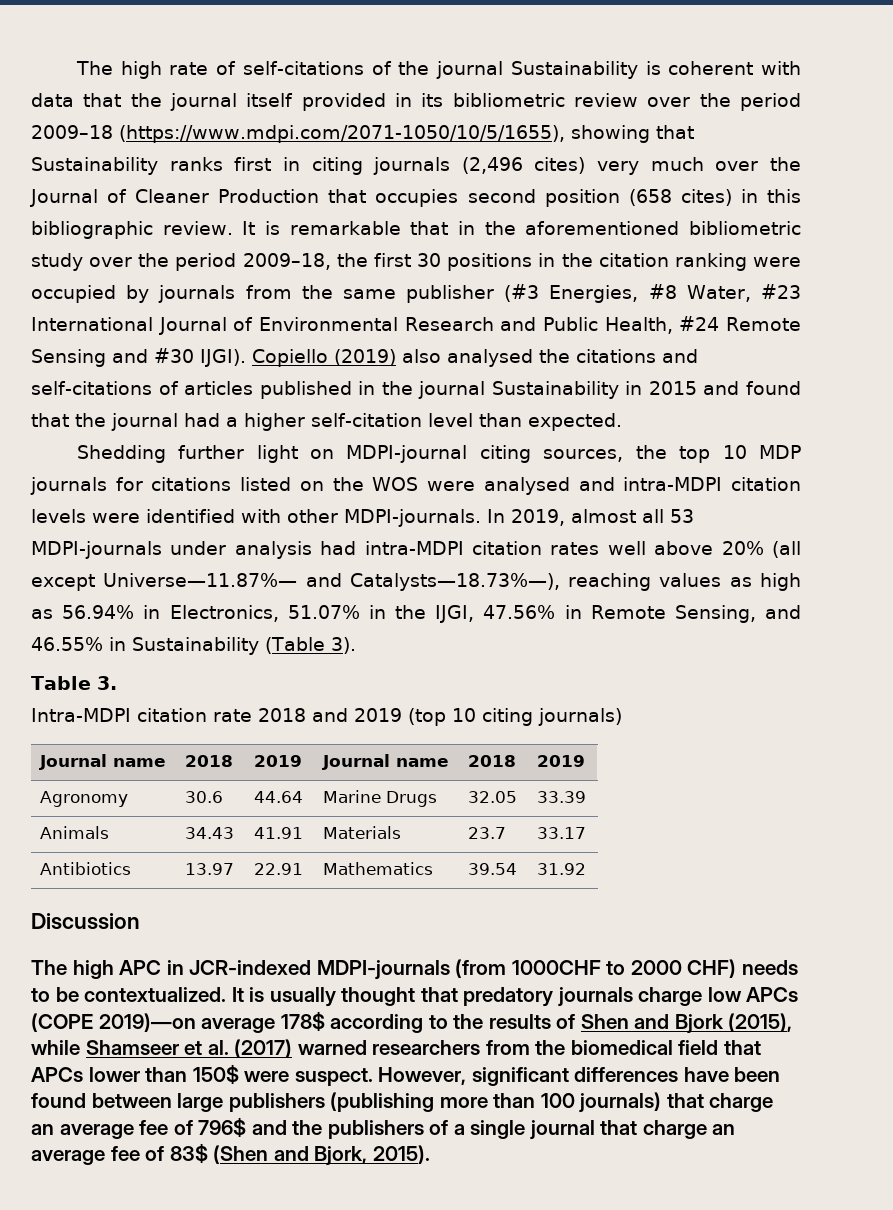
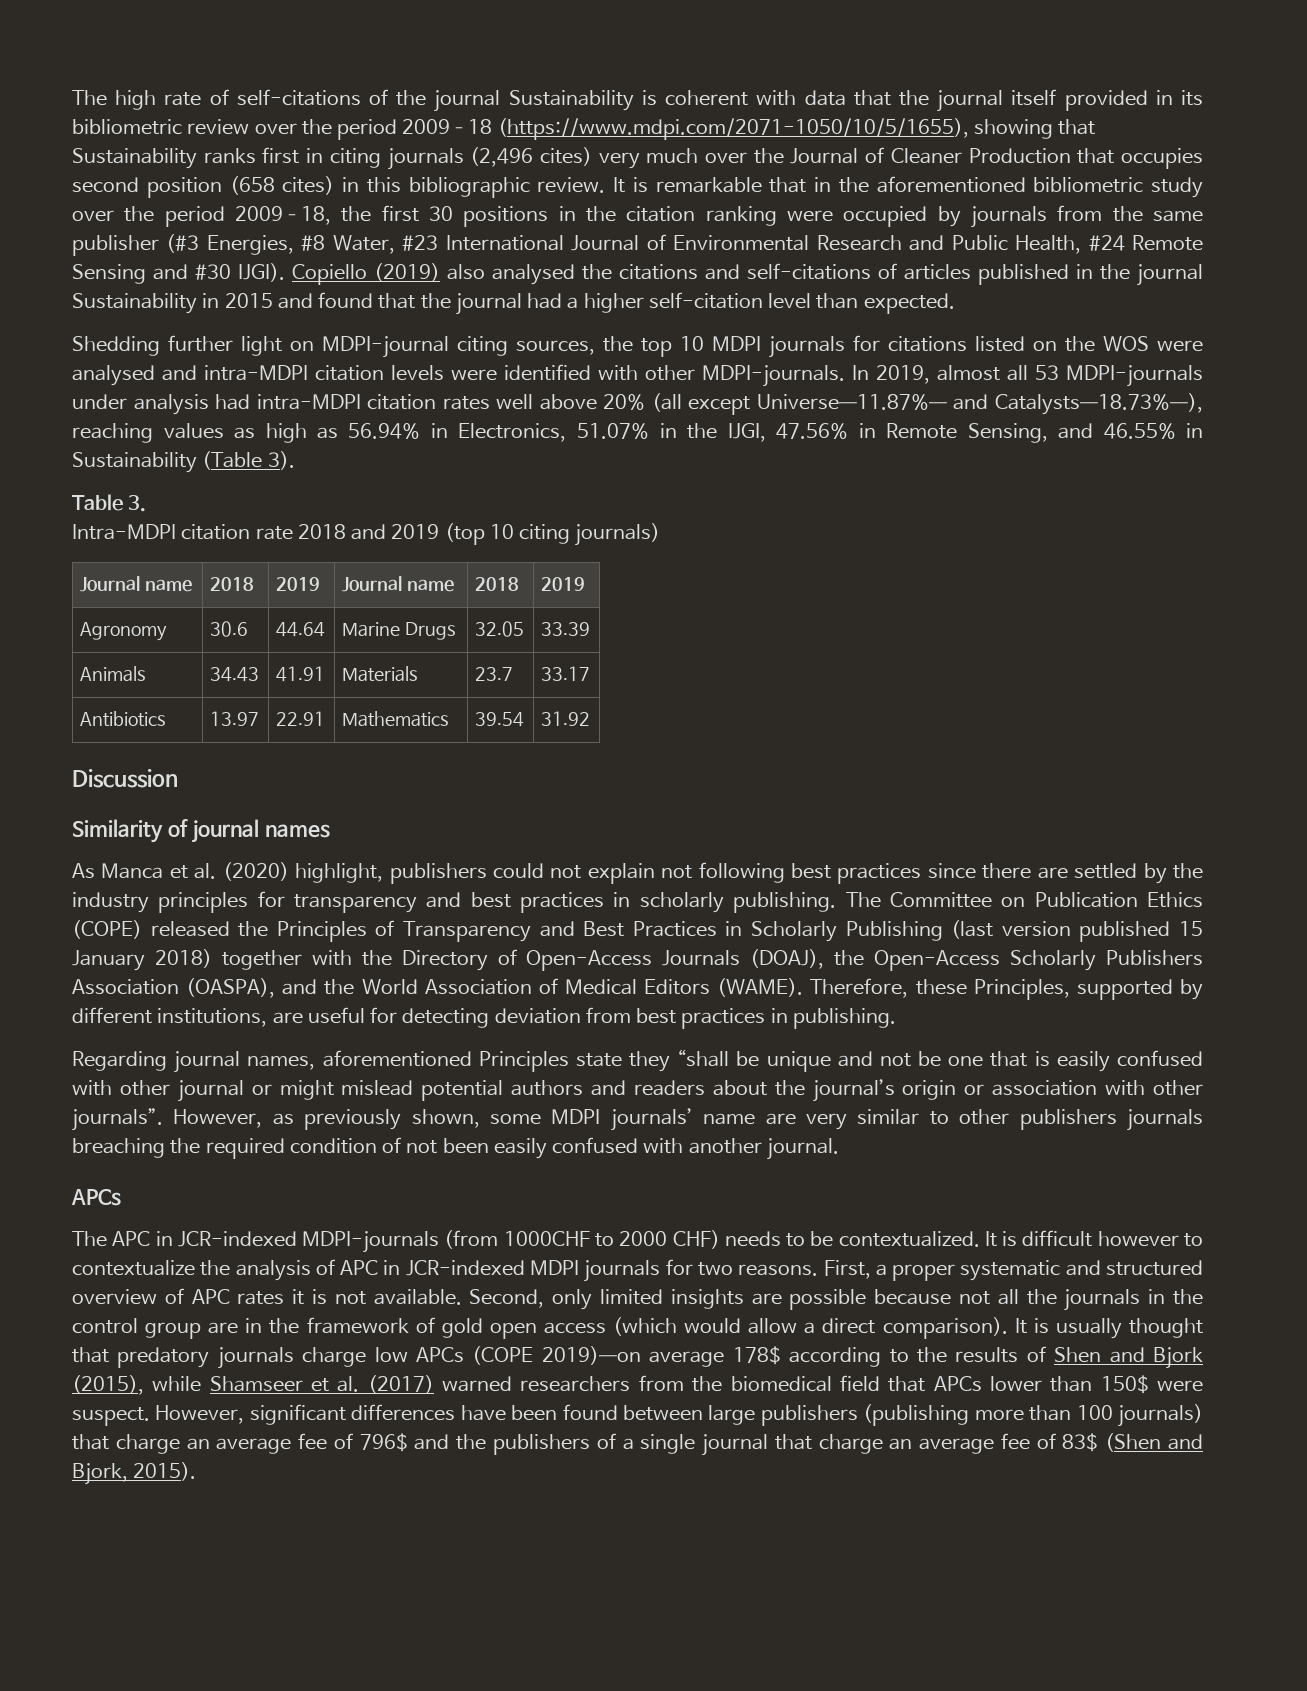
- Shedding further light on MDPI-journal citing sources, the top 10 MDP journals for citations listed on the WOS were analysed and intra-MDPI citation levels were identified with other MDPI-journals.
+ Shedding further light on MDPI-journal citing sources, the top 10 MDPI journals for citations listed on the WOS were analysed and intra-MDPI citation levels were identified with other MDPI-journals.
- The high APC in JCR-indexed MDPI-journals (from 1000CHF to 2000 CHF) needs to be contextualized.
+ Similarity of journal names
+ As Manca et al. (2020) highlight, publishers could not explain not following best practices since there are settled by the industry principles for transparency and best practices in scholarly publishing. The Committee on Publication Ethics (COPE) released the Principles of Transparency and Best Practices in Scholarly Publishing (last version published 15 January 2018) together with the Directory of Open-Access Journals (DOAJ), the Open-Access Scholarly Publishers Association (OASPA), and the World Association of Medical Editors (WAME). Therefore, these Principles, supported by different institutions, are useful for detecting deviation from best practices in publishing.
+ Regarding journal names, aforementioned Principles state they “shall be unique and not be one that is easily confused with other journal or might mislead potential authors and readers about the journal’s origin or association with other journals”. However, as previously shown, some MDPI journals’ name are very similar to other publishers journals breaching the required condition of not been easily confused with another journal.
+ APCs
+ The APC in JCR-indexed MDPI-journals (from 1000CHF to 2000 CHF) needs to be contextualized.
- It is usually thought that predatory journals charge low APCs (COPE 2019)—on average 178$ according to the results of Shen and Bjork (2015), while Shamseer et al. (2017) warned researchers from the biomedical field that APCs lower than 150$ were suspect.
+ It is difficult however to contextualize the analysis of APC in JCR-indexed MDPI journals for two reasons. First, a proper systematic and structured overview of APC rates it is not available. Second, only limited insights are possible because not all the journals in the control group are in the framework of gold open access (which would allow a direct comparison). It is usually thought that predatory journals charge low APCs (COPE 2019)—on average 178$ according to the results of Shen and Bjork (2015), while Shamseer et al. (2017) warned researchers from the biomedical field that APCs lower than 150$ were suspect.

